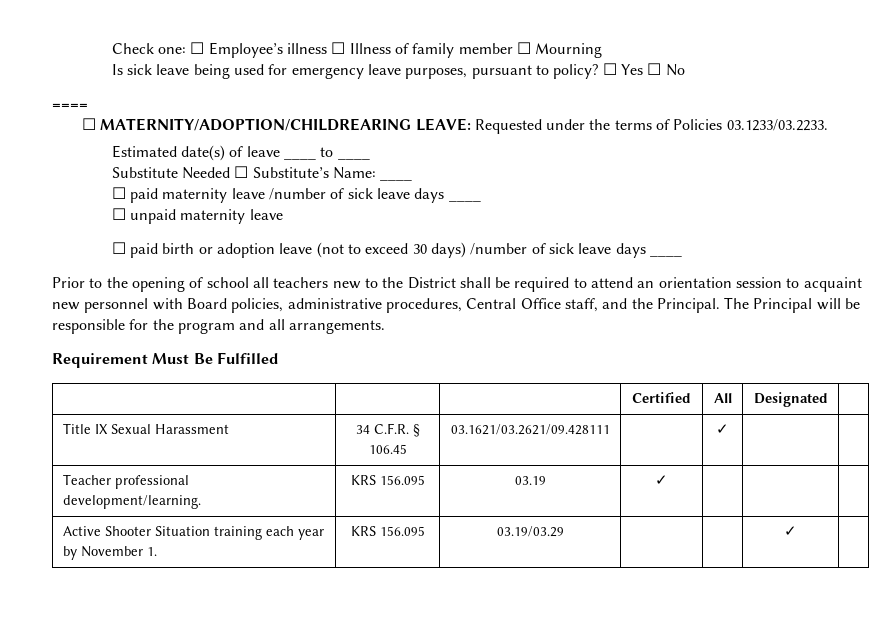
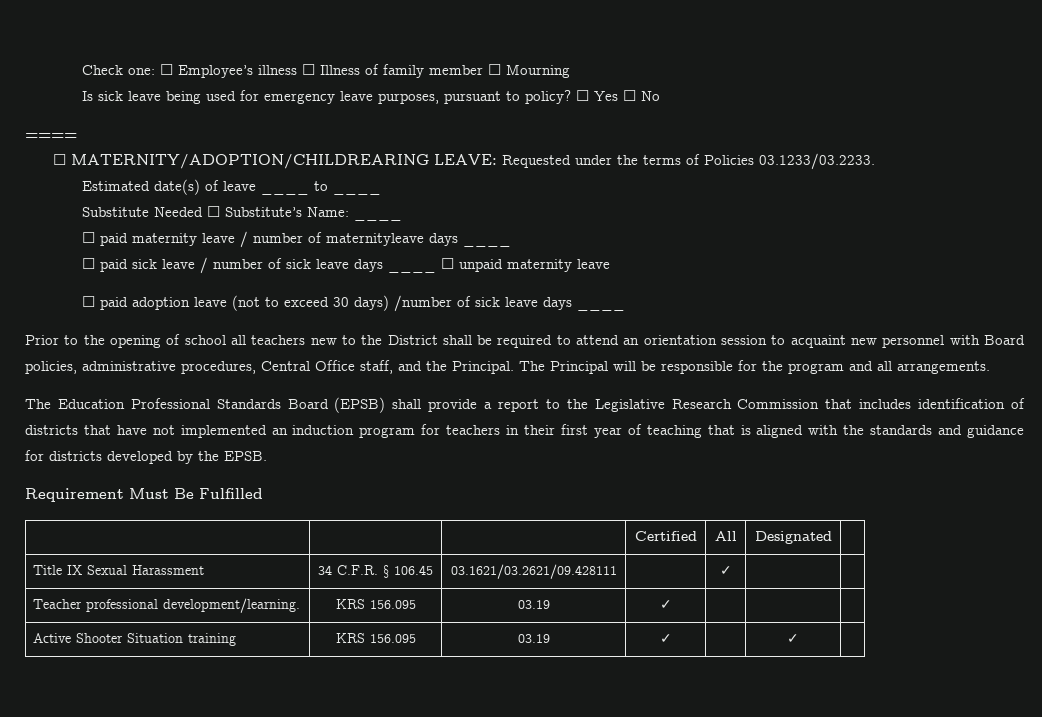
- ☐ paid maternity leave /number of sick leave days ____
- ☐ unpaid maternity leave
+ ☐ paid maternity leave / number of maternityleave days ____
+ ☐ paid sick leave / number of sick leave days ____ ☐ unpaid maternity leave
- ☐ paid birth or adoption leave (not to exceed 30 days) /number of sick leave days ____
+ ☐ paid adoption leave (not to exceed 30 days) /number of sick leave days ____
+ The Education Professional Standards Board (EPSB) shall provide a report to the Legislative Research Commission that includes identification of districts that have not implemented an induction program for teachers in their first year of teaching that is aligned with the standards and guidance for districts developed by the EPSB.
- Active Shooter Situation training each year by November 1. | KRS 156.095 | 03.19/03.29 | | | ✓ |
+ Active Shooter Situation training | KRS 156.095 | 03.19 | ✓ | | ✓ |

